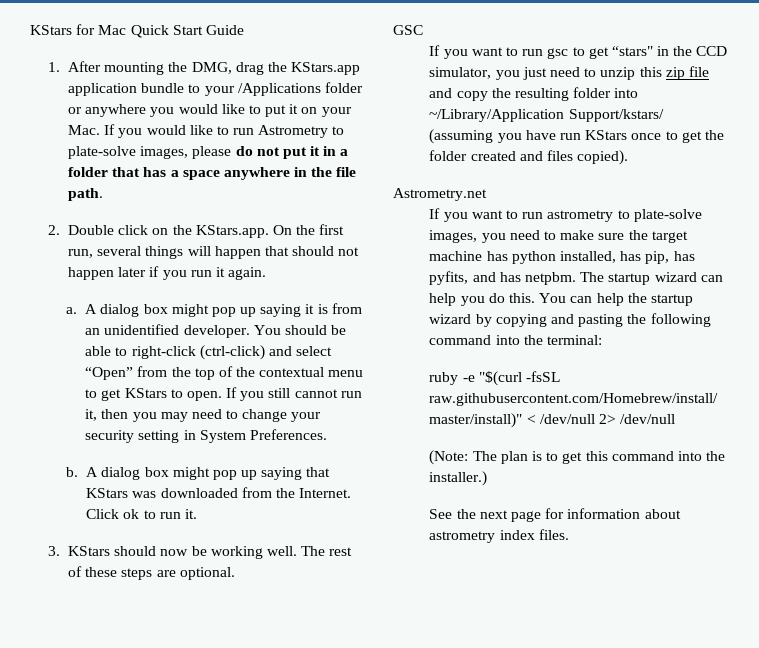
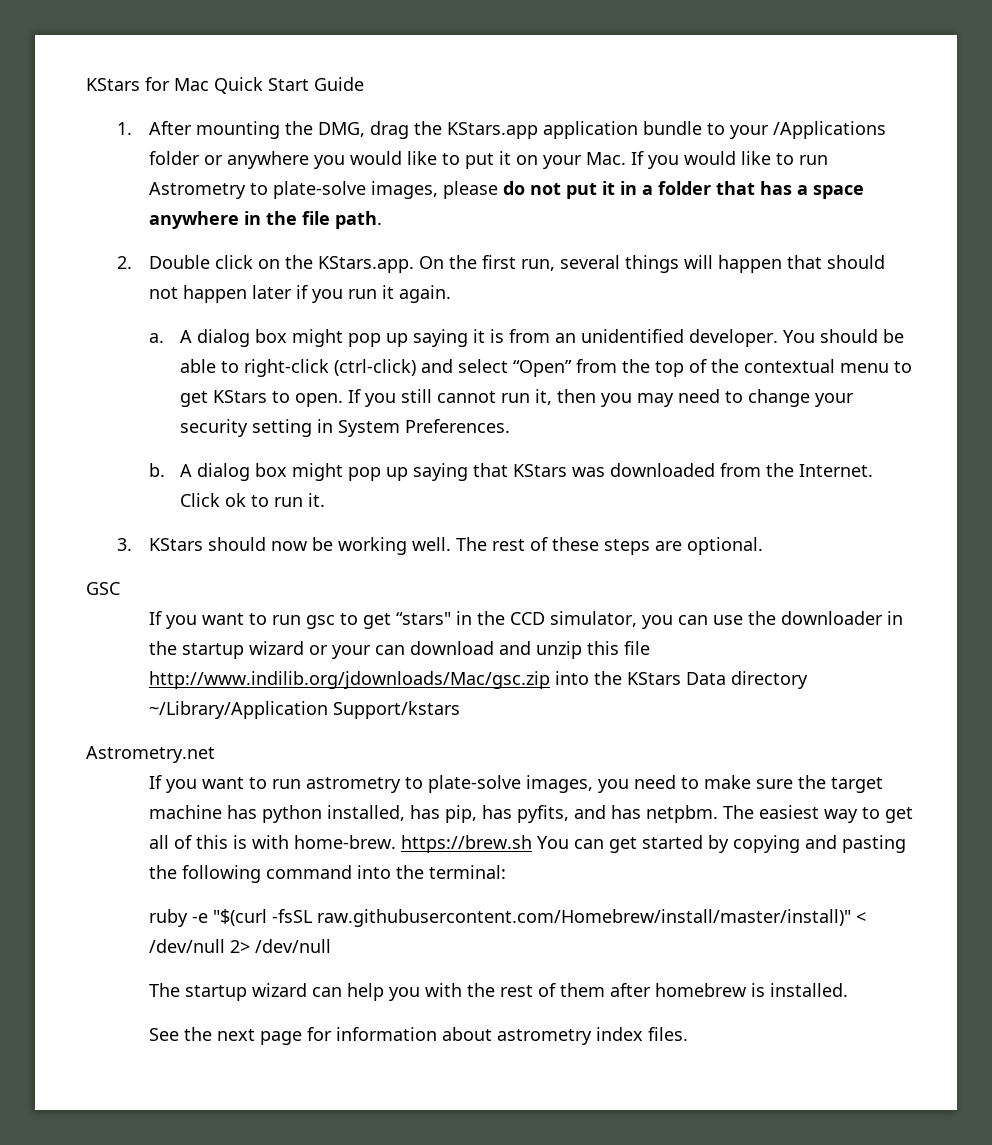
- If you want to run gsc to get “stars" in the CCD simulator, you just need to unzip this zip file and copy the resulting folder into ~/Library/Application Support/kstars/ (assuming you have run KStars once to get the folder created and files copied).
+ If you want to run gsc to get “stars" in the CCD simulator, you can use the downloader in the startup wizard or your can download and unzip this file http://www.indilib.org/jdownloads/Mac/gsc.zip into the KStars Data directory ~/Library/Application Support/kstars
- The startup wizard can help you do this. You can help the startup wizard by copying and pasting the following command into the terminal:
+ The easiest way to get all of this is with home-brew. https://brew.sh You can get started by copying and pasting the following command into the terminal:
- (Note: The plan is to get this command into the installer.)
+ The startup wizard can help you with the rest of them after homebrew is installed.

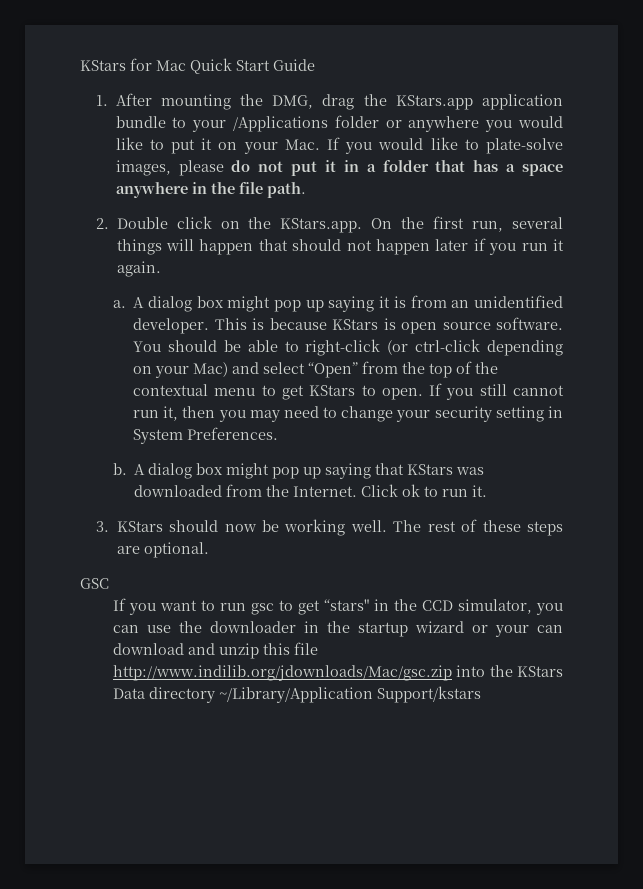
- 1. After mounting the DMG, drag the KStars.app application bundle to your /Applications folder or anywhere you would like to put it on your Mac. If you would like to run Astrometry to plate-solve images, please do not put it in a folder that has a space anywhere in the file path.
+ 1. After mounting the DMG, drag the KStars.app application bundle to your /Applications folder or anywhere you would like to put it on your Mac. If you would like to plate-solve images, please do not put it in a folder that has a space anywhere in the file path.
+ This is because KStars is open source software.
- You should be able to right-click (ctrl-click) and select “Open” from the top of the contextual menu to get KStars to open.
+ You should be able to right-click (or ctrl-click depending on your Mac) and select “Open” from the top of the contextual menu to get KStars to open.
- Astrometry.net
- If you want to run astrometry to plate-solve images, you need to make sure the target machine has python installed, has pip, has pyfits, and has netpbm. The easiest way to get all of this is with home-brew. https://brew.sh You can get started by copying and pasting the following command into the terminal:
- ruby -e "$(curl -fsSL raw.githubusercontent.com/Homebrew/install/master/install)" < /dev/null 2> /dev/null
- The startup wizard can help you with the rest of them after homebrew is installed.
- See the next page for information about astrometry index files.

